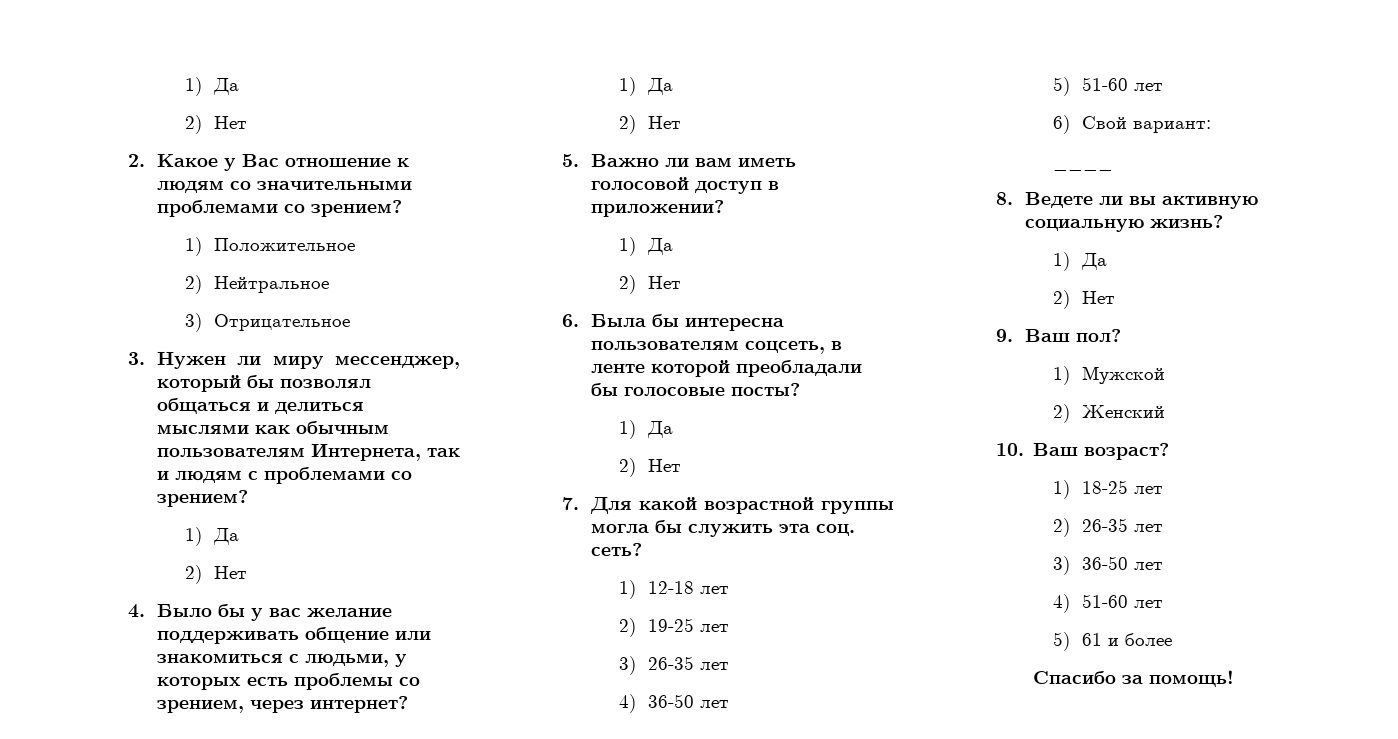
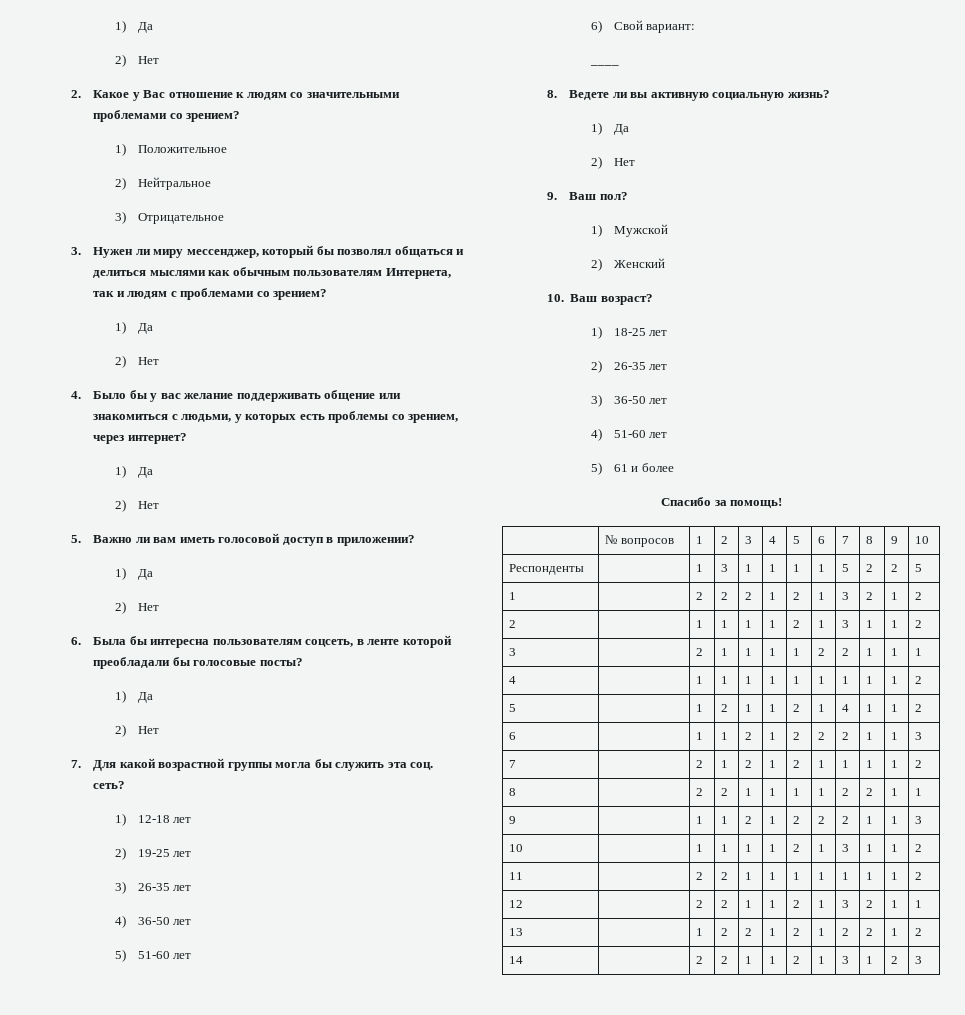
+ | № вопросов | 1 | 2 | 3 | 4 | 5 | 6 | 7 | 8 | 9 | 10
+ Респонденты | | 1 | 3 | 1 | 1 | 1 | 1 | 5 | 2 | 2 | 5
+ 1 | | 2 | 2 | 2 | 1 | 2 | 1 | 3 | 2 | 1 | 2
+ 2 | | 1 | 1 | 1 | 1 | 2 | 1 | 3 | 1 | 1 | 2
+ 3 | | 2 | 1 | 1 | 1 | 1 | 2 | 2 | 1 | 1 | 1
+ 4 | | 1 | 1 | 1 | 1 | 1 | 1 | 1 | 1 | 1 | 2
+ 5 | | 1 | 2 | 1 | 1 | 2 | 1 | 4 | 1 | 1 | 2
+ 6 | | 1 | 1 | 2 | 1 | 2 | 2 | 2 | 1 | 1 | 3
+ 7 | | 2 | 1 | 2 | 1 | 2 | 1 | 1 | 1 | 1 | 2
+ 8 | | 2 | 2 | 1 | 1 | 1 | 1 | 2 | 2 | 1 | 1
+ 9 | | 1 | 1 | 2 | 1 | 2 | 2 | 2 | 1 | 1 | 3
+ 10 | | 1 | 1 | 1 | 1 | 2 | 1 | 3 | 1 | 1 | 2
+ 11 | | 2 | 2 | 1 | 1 | 1 | 1 | 1 | 1 | 1 | 2
+ 12 | | 2 | 2 | 1 | 1 | 2 | 1 | 3 | 2 | 1 | 1
+ 13 | | 1 | 2 | 2 | 1 | 2 | 1 | 2 | 2 | 1 | 2
+ 14 | | 2 | 2 | 1 | 1 | 2 | 1 | 3 | 1 | 2 | 3

